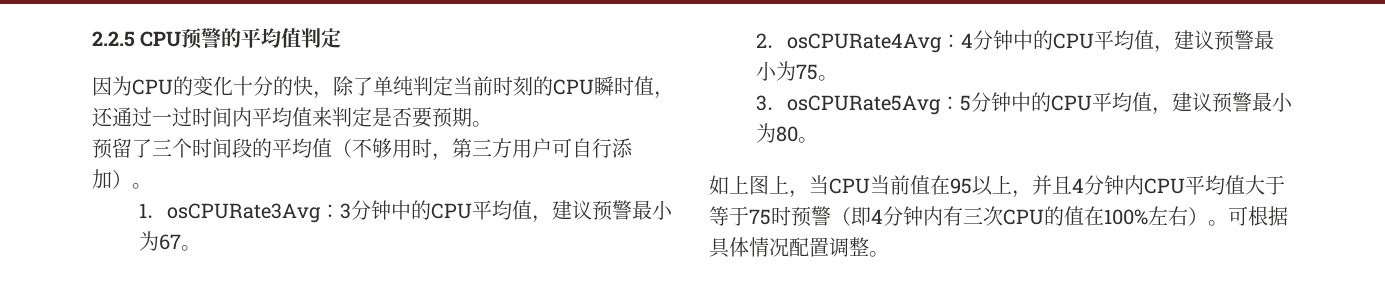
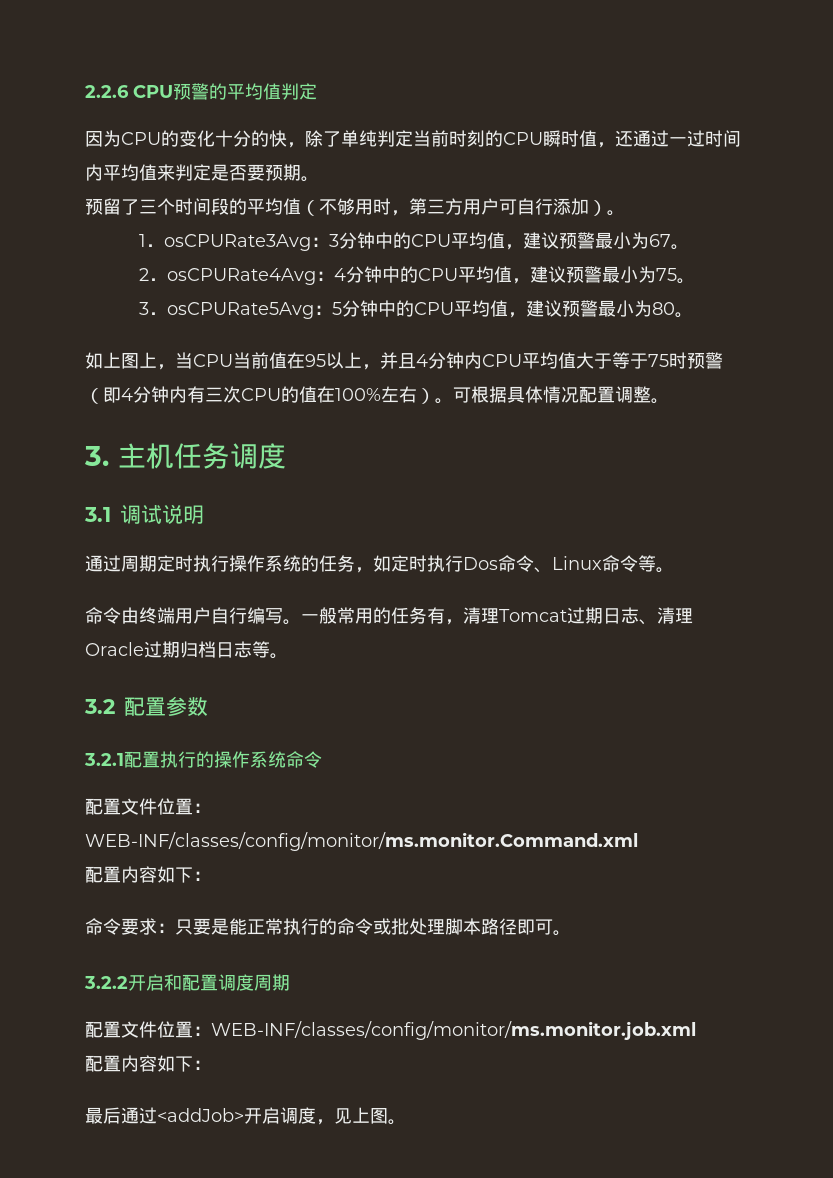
- 2.2.5 CPU预警的平均值判定
+ 2.2.6 CPU预警的平均值判定
+ 3.主机任务调度
+ 3.1调试说明
+ 通过周期定时执行操作系统的任务，如定时执行Dos命令、Linux命令等。
+ 命令由终端用户自行编写。一般常用的任务有，清理Tomcat过期日志、清理Oracle过期归档日志等。
+ 3.2配置参数
+ 3.2.1配置执行的操作系统命令
+ 配置文件位置：WEB-INF/classes/config/monitor/ms.monitor.Command.xml
+ 配置内容如下：
+ 命令要求：只要是能正常执行的命令或批处理脚本路径即可。
+ 3.2.2开启和配置调度周期
+ 配置文件位置：WEB-INF/classes/config/monitor/ms.monitor.job.xml
+ 配置内容如下：
+ 最后通过<addJob>开启调度，见上图。

